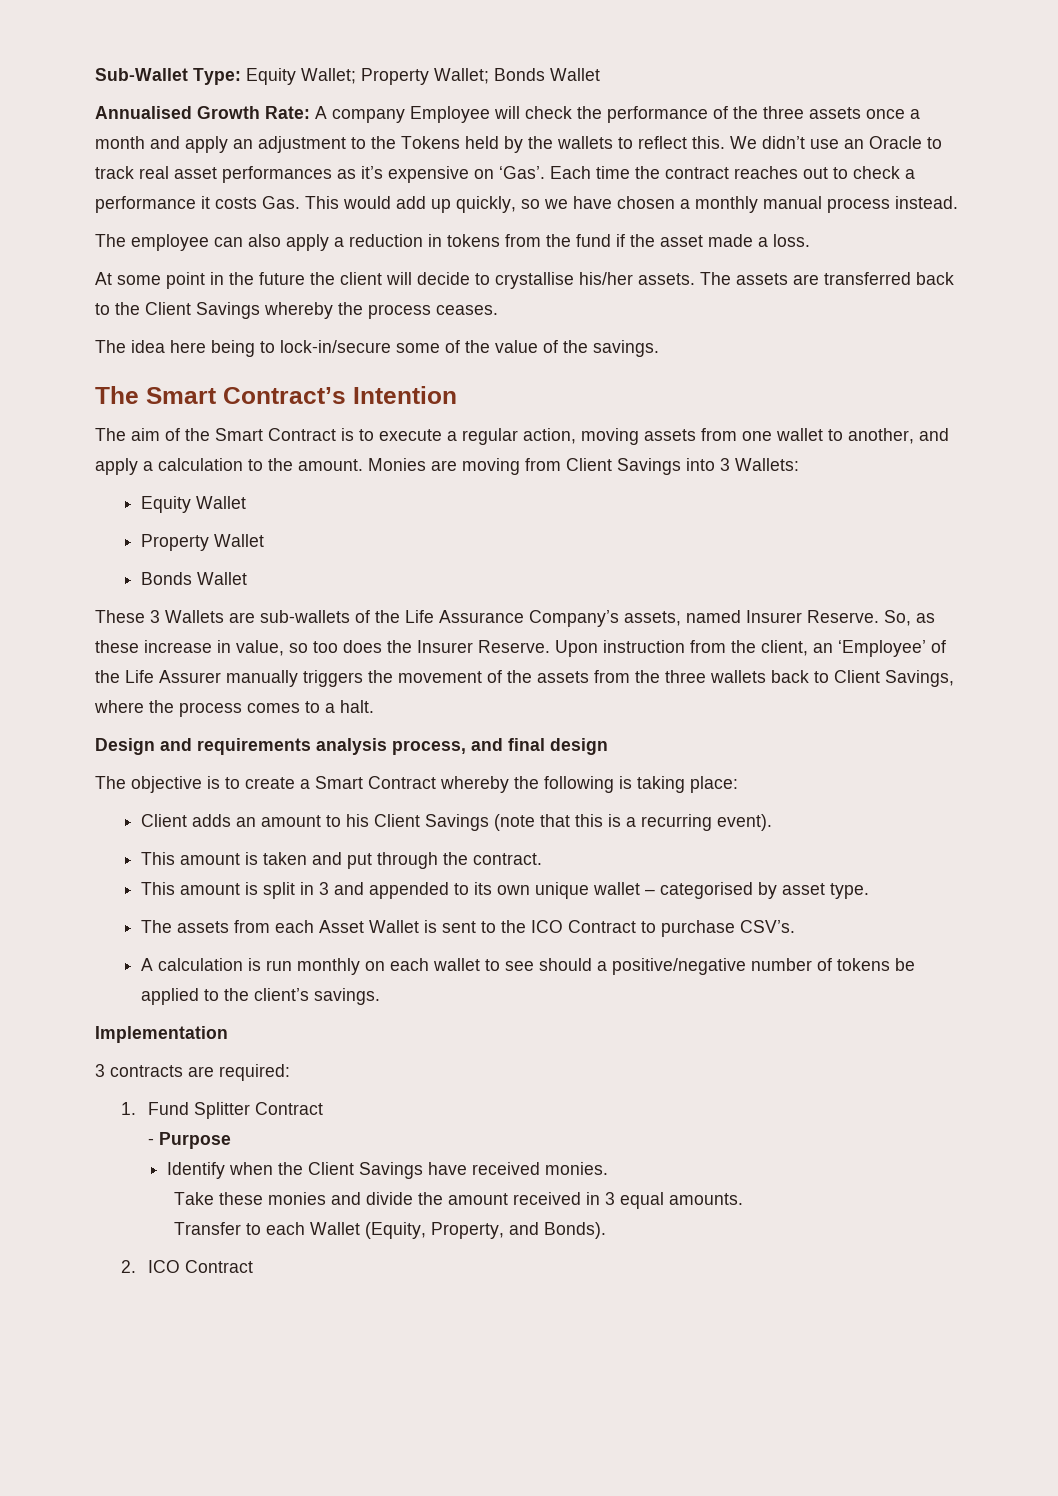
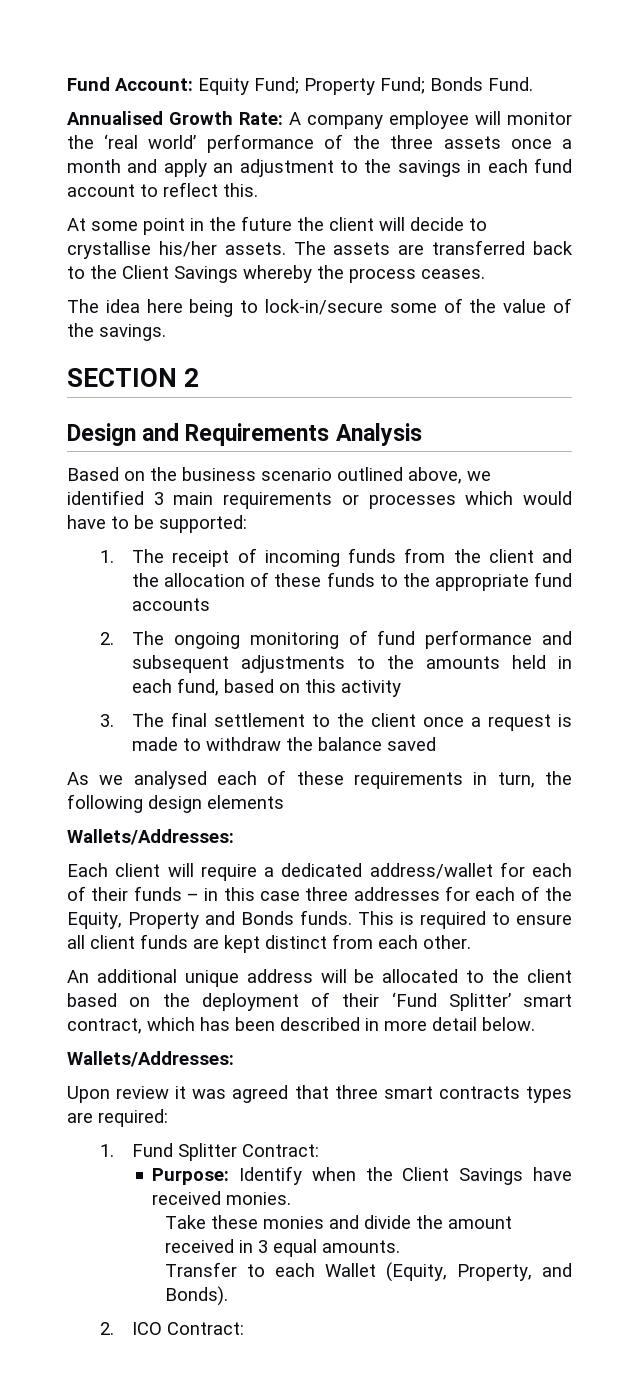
- Sub-Wallet Type: Equity Wallet; Property Wallet; Bonds Wallet
+ Fund Account: Equity Fund; Property Fund; Bonds Fund.
- Annualised Growth Rate: A company Employee will check the performance of the three assets once a month and apply an adjustment to the Tokens held by the wallets to reflect this. We didn’t use an Oracle to track real asset performances as it’s expensive on ‘Gas’. Each time the contract reaches out to check a performance it costs Gas. This would add up quickly, so we have chosen a monthly manual process instead.
- The employee can also apply a reduction in tokens from the fund if the asset made a loss.
+ Annualised Growth Rate: A company employee will monitor the ‘real world’ performance of the three assets once a month and apply an adjustment to the savings in each fund account to reflect this.
- The Smart Contract’s Intention
- The aim of the Smart Contract is to execute a regular action, moving assets from one wallet to another, and apply a calculation to the amount. Monies are moving from Client Savings into 3 Wallets:
- Equity Wallet
- Property Wallet
- Bonds Wallet
- These 3 Wallets are sub-wallets of the Life Assurance Company’s assets, named Insurer Reserve. So, as these increase in value, so too does the Insurer Reserve. Upon instruction from the client, an ‘Employee’ of the Life Assurer manually triggers the movement of the assets from the three wallets back to Client Savings, where the process comes to a halt.
- Design and requirements analysis process, and final design
- The objective is to create a Smart Contract whereby the following is taking place:
- Client adds an amount to his Client Savings (note that this is a recurring event).
- This amount is taken and put through the contract.
- This amount is split in 3 and appended to its own unique wallet – categorised by asset type.
- The assets from each Asset Wallet is sent to the ICO Contract to purchase CSV’s.
- A calculation is run monthly on each wallet to see should a positive/negative number of tokens be applied to the client’s savings.
- Implementation
- 3 contracts are required:
+ SECTION 2
+ Design and Requirements Analysis
+ Based on the business scenario outlined above, we identified 3 main requirements or processes which would have to be supported:
+ 1. The receipt of incoming funds from the client and the allocation of these funds to the appropriate fund accounts
+ 2. The ongoing monitoring of fund performance and subsequent adjustments to the amounts held in each fund, based on this activity
+ 3. The final settlement to the client once a request is made to withdraw the balance saved
+ As we analysed each of these requirements in turn, the following design elements
+ Wallets/Addresses:
+ Each client will require a dedicated address/wallet for each of their funds – in this case three addresses for each of the Equity, Property and Bonds funds. This is required to ensure all client funds are kept distinct from each other.
+ An additional unique address will be allocated to the client based on the deployment of their ‘Fund Splitter’ smart contract, which has been described in more detail below.
+ Wallets/Addresses:
+ Upon review it was agreed that three smart contracts types are required:
- 1. Fund Splitter Contract
- - Purpose
- Identify when the Client Savings have received monies.
+ 1. Fund Splitter Contract:
+ Purpose: Identify when the Client Savings have received monies.
- 2. ICO Contract
+ 2. ICO Contract:

